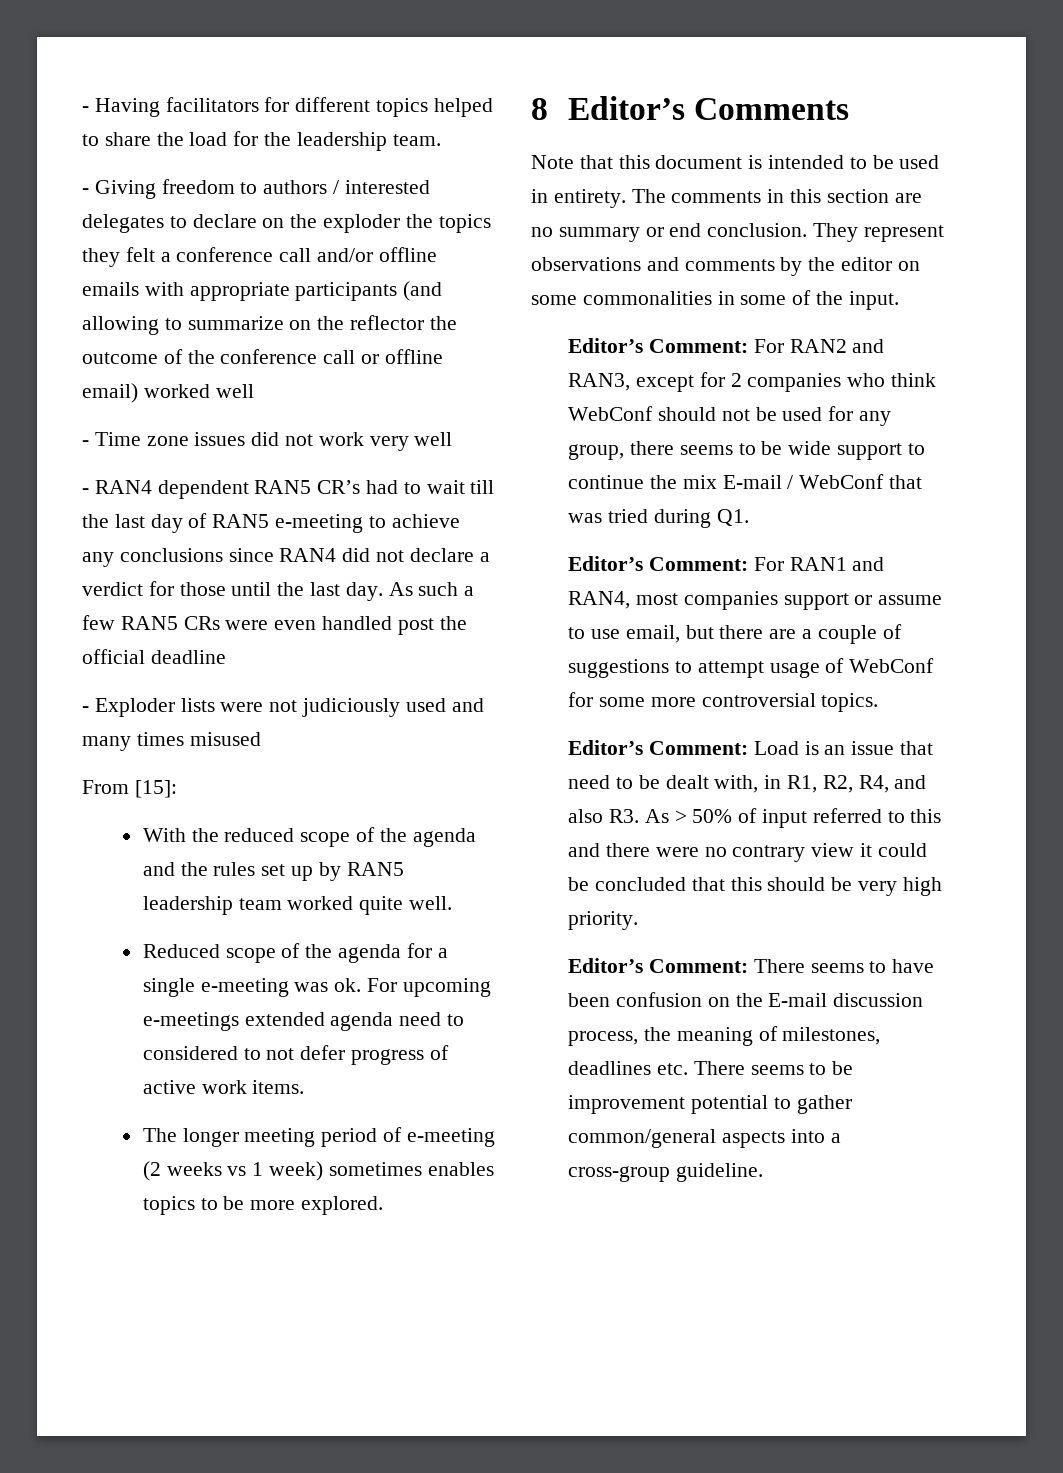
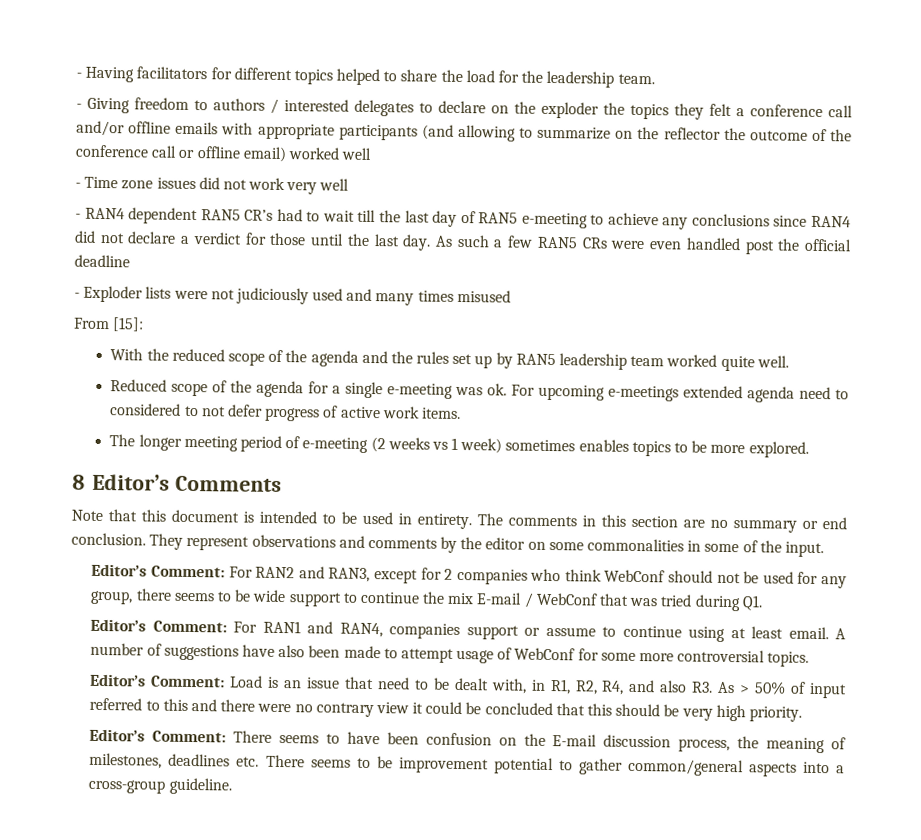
- Editor’s Comment: For RAN1 and RAN4, most companies support or assume to use email, but there are a couple of suggestions to attempt usage of WebConf for some more controversial topics.
+ Editor’s Comment: For RAN1 and RAN4, companies support or assume to continue using at least email. A number of suggestions have also been made to attempt usage of WebConf for some more controversial topics.

